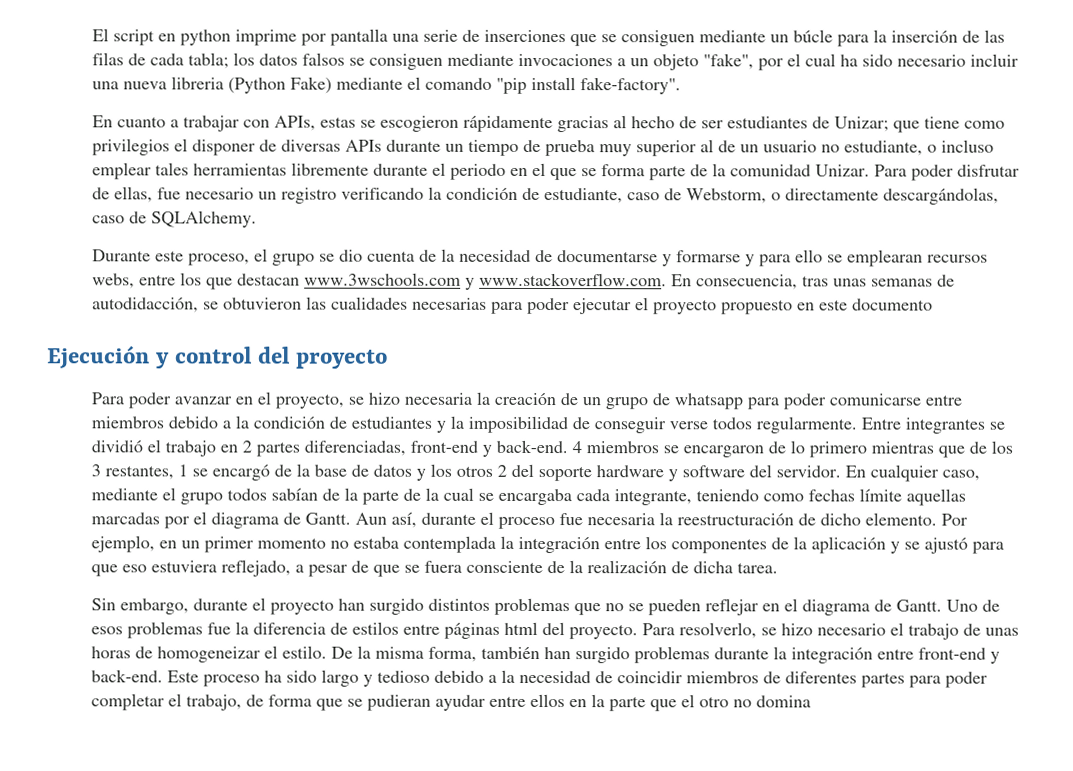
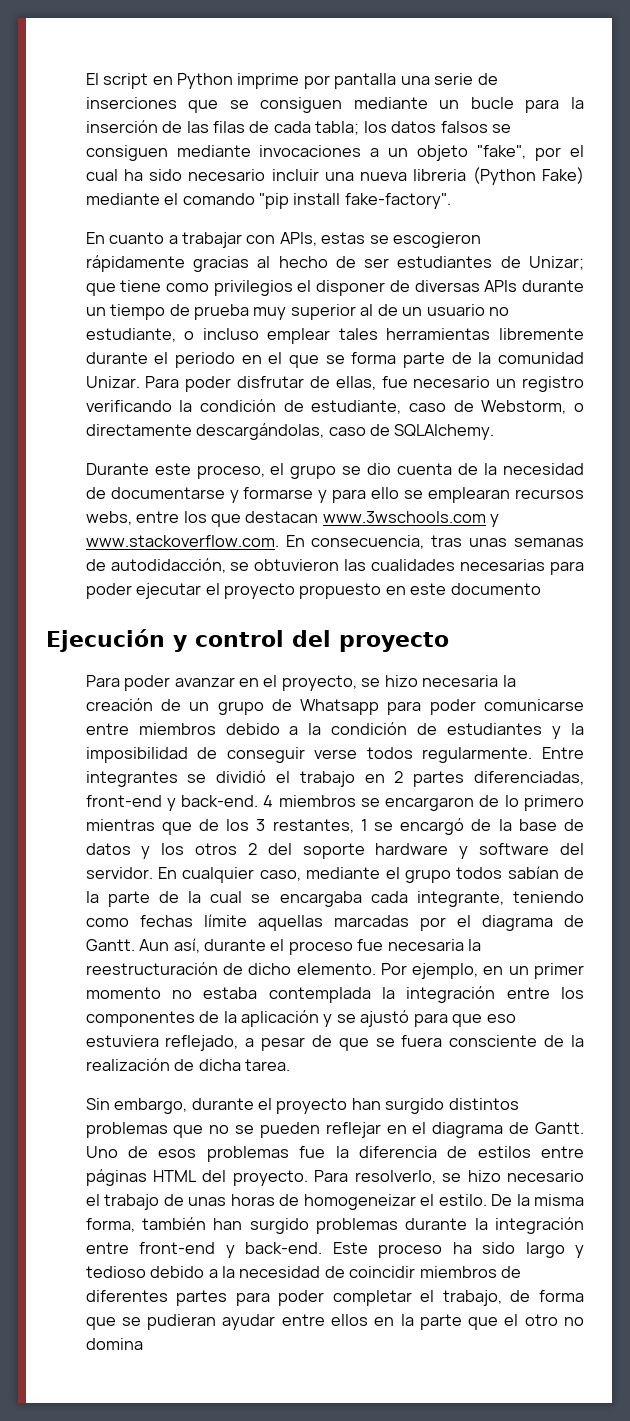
- El script en python imprime por pantalla una serie de inserciones que se consiguen mediante un búcle para la inserción de las filas de cada tabla; los datos falsos se consiguen mediante invocaciones a un objeto "fake", por el cual ha sido necesario incluir una nueva libreria (Python Fake) mediante el comando "pip install fake-factory".
+ El script en Python imprime por pantalla una serie de inserciones que se consiguen mediante un bucle para la inserción de las filas de cada tabla; los datos falsos se consiguen mediante invocaciones a un objeto "fake", por el cual ha sido necesario incluir una nueva libreria (Python Fake) mediante el comando "pip install fake-factory".
- Para poder avanzar en el proyecto, se hizo necesaria la creación de un grupo de whatsapp para poder comunicarse entre miembros debido a la condición de estudiantes y la imposibilidad de conseguir verse todos regularmente.
+ Para poder avanzar en el proyecto, se hizo necesaria la creación de un grupo de Whatsapp para poder comunicarse entre miembros debido a la condición de estudiantes y la imposibilidad de conseguir verse todos regularmente.
- Uno de esos problemas fue la diferencia de estilos entre páginas html del proyecto.
+ Uno de esos problemas fue la diferencia de estilos entre páginas HTML del proyecto.

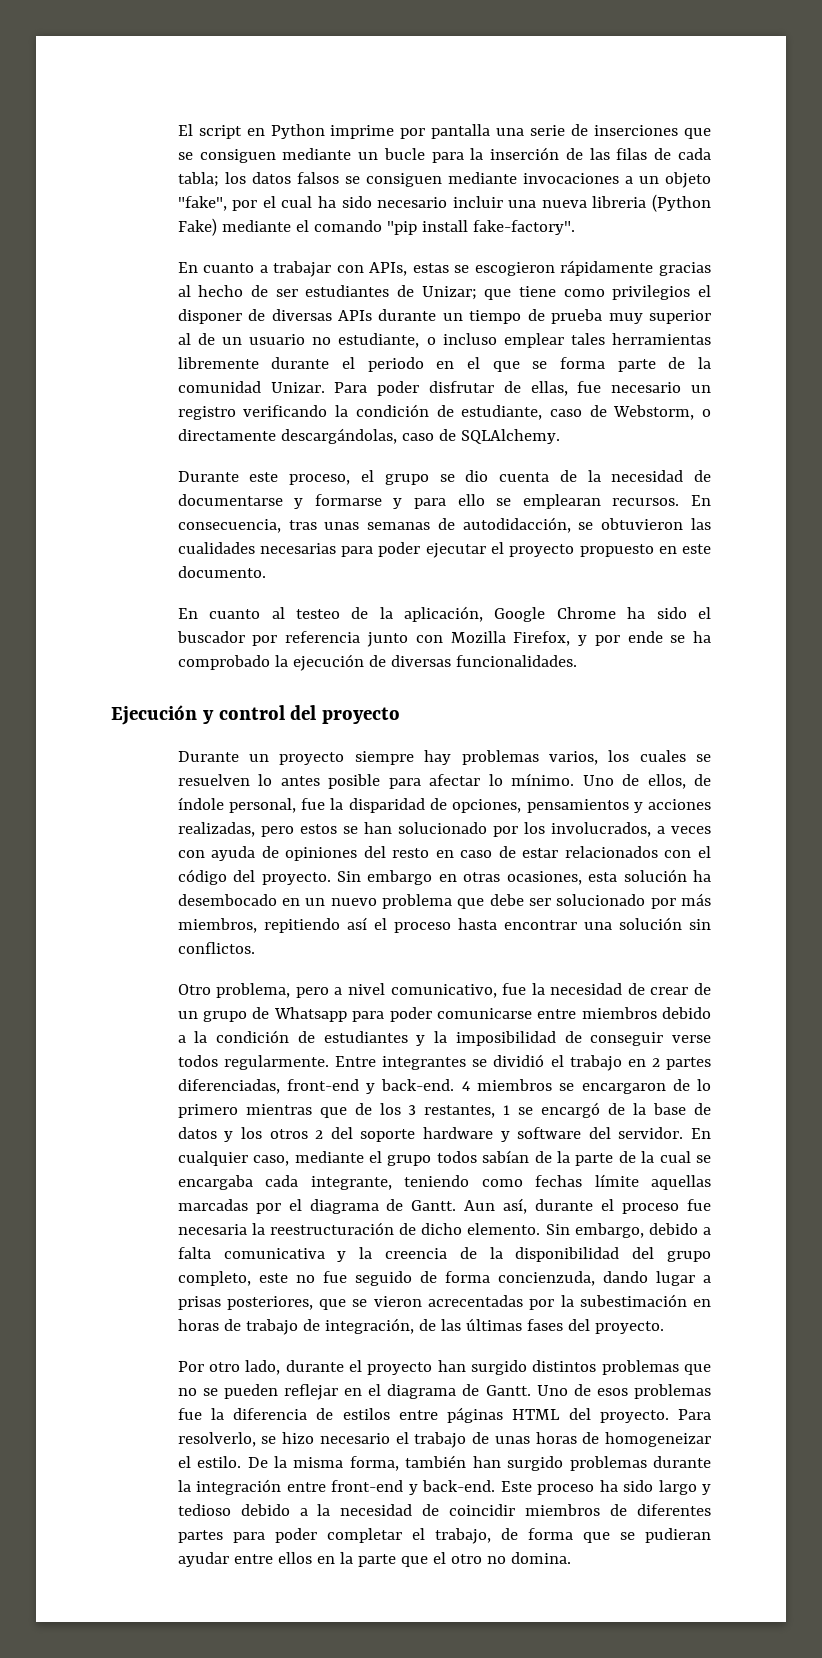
- Durante este proceso, el grupo se dio cuenta de la necesidad de documentarse y formarse y para ello se emplearan recursos webs, entre los que destacan www.3wschools.com y www.stackoverflow.com. En consecuencia, tras unas semanas de autodidacción, se obtuvieron las cualidades necesarias para poder ejecutar el proyecto propuesto en este documento
+ Durante este proceso, el grupo se dio cuenta de la necesidad de documentarse y formarse y para ello se emplearan recursos. En consecuencia, tras unas semanas de autodidacción, se obtuvieron las cualidades necesarias para poder ejecutar el proyecto propuesto en este documento.
+ En cuanto al testeo de la aplicación, Google Chrome ha sido el buscador por referencia junto con Mozilla Firefox, y por ende se ha comprobado la ejecución de diversas funcionalidades.
- Para poder avanzar en el proyecto, se hizo necesaria la creación de un grupo de Whatsapp para poder comunicarse entre miembros debido a la condición de estudiantes y la imposibilidad de conseguir verse todos regularmente.
+ Durante un proyecto siempre hay problemas varios, los cuales se resuelven lo antes posible para afectar lo mínimo. Uno de ellos, de índole personal, fue la disparidad de opciones, pensamientos y acciones realizadas, pero estos se han solucionado por los involucrados, a veces con ayuda de opiniones del resto en caso de estar relacionados con el código del proyecto. Sin embargo en otras ocasiones, esta solución ha desembocado en un nuevo problema que debe ser solucionado por más miembros, repitiendo así el proceso hasta encontrar una solución sin conflictos.
+ Otro problema, pero a nivel comunicativo, fue la necesidad de crear de un grupo de Whatsapp para poder comunicarse entre miembros debido a la condición de estudiantes y la imposibilidad de conseguir verse todos regularmente.
- Por ejemplo, en un primer momento no estaba contemplada la integración entre los componentes de la aplicación y se ajustó para que eso estuviera reflejado, a pesar de que se fuera consciente de la realización de dicha tarea.
- Sin embargo, durante el proyecto han surgido distintos problemas que no se pueden reflejar en el diagrama de Gantt.
+ Sin embargo, debido a falta comunicativa y la creencia de la disponibilidad del grupo completo, este no fue seguido de forma concienzuda, dando lugar a prisas posteriores, que se vieron acrecentadas por la subestimación en horas de trabajo de integración, de las últimas fases del proyecto.
+ Por otro lado, durante el proyecto han surgido distintos problemas que no se pueden reflejar en el diagrama de Gantt.
- Este proceso ha sido largo y tedioso debido a la necesidad de coincidir miembros de diferentes partes para poder completar el trabajo, de forma que se pudieran ayudar entre ellos en la parte que el otro no domina
+ Este proceso ha sido largo y tedioso debido a la necesidad de coincidir miembros de diferentes partes para poder completar el trabajo, de forma que se pudieran ayudar entre ellos en la parte que el otro no domina.

